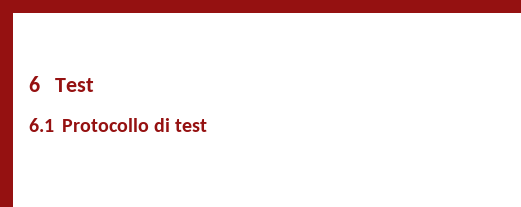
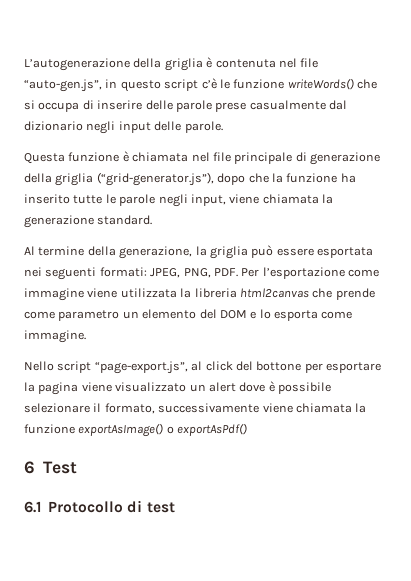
+ L’autogenerazione della griglia è contenuta nel file “auto-gen.js”, in questo script c’è le funzione writeWords() che si occupa di inserire delle parole prese casualmente dal dizionario negli input delle parole.
+ Questa funzione è chiamata nel file principale di generazione della griglia (“grid-generator.js”), dopo che la funzione ha inserito tutte le parole negli input, viene chiamata la generazione standard.
+ Al termine della generazione, la griglia può essere esportata nei seguenti formati: JPEG, PNG, PDF. Per l’esportazione come immagine viene utilizzata la libreria html2canvas che prende come parametro un elemento del DOM e lo esporta come immagine.
+ Nello script “page-export.js”, al click del bottone per esportare la pagina viene visualizzato un alert dove è possibile selezionare il formato, successivamente viene chiamata la funzione exportAsImage() o exportAsPdf()

